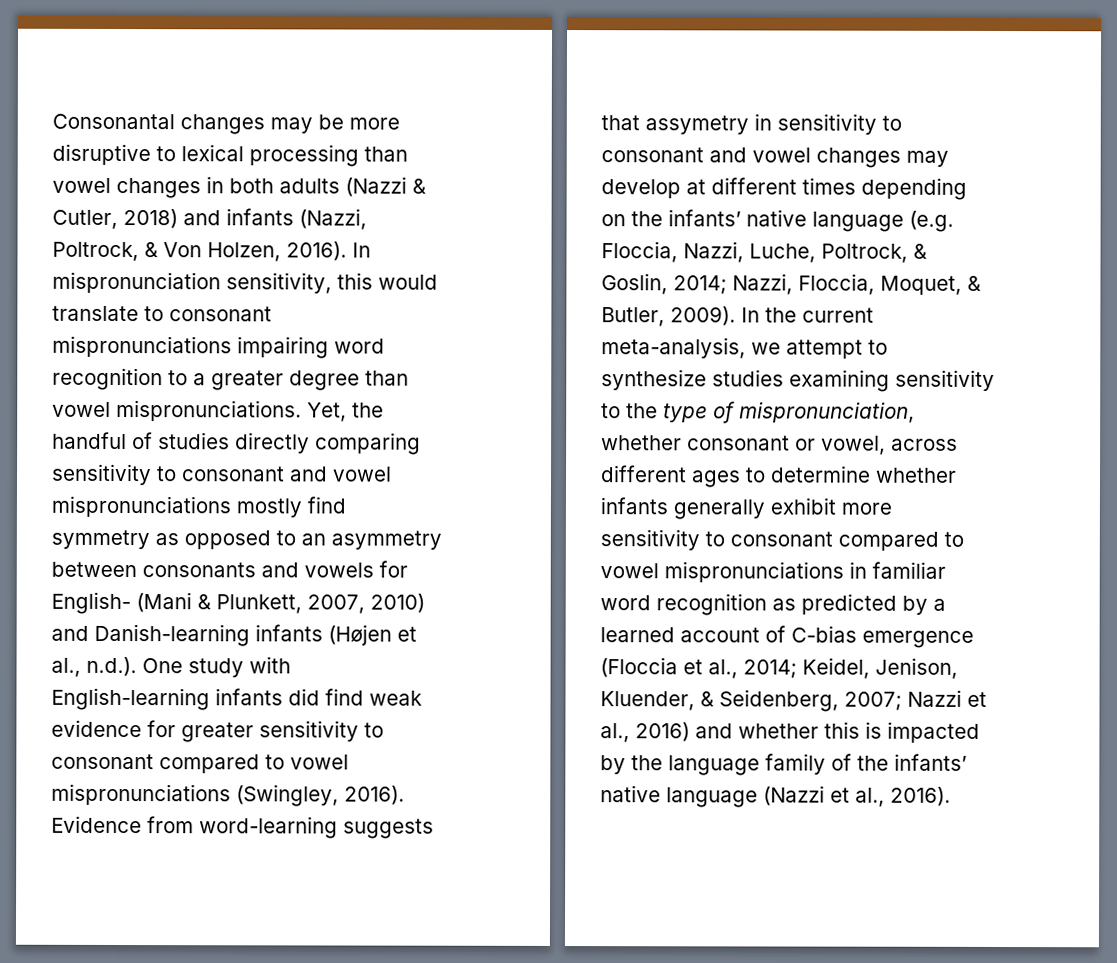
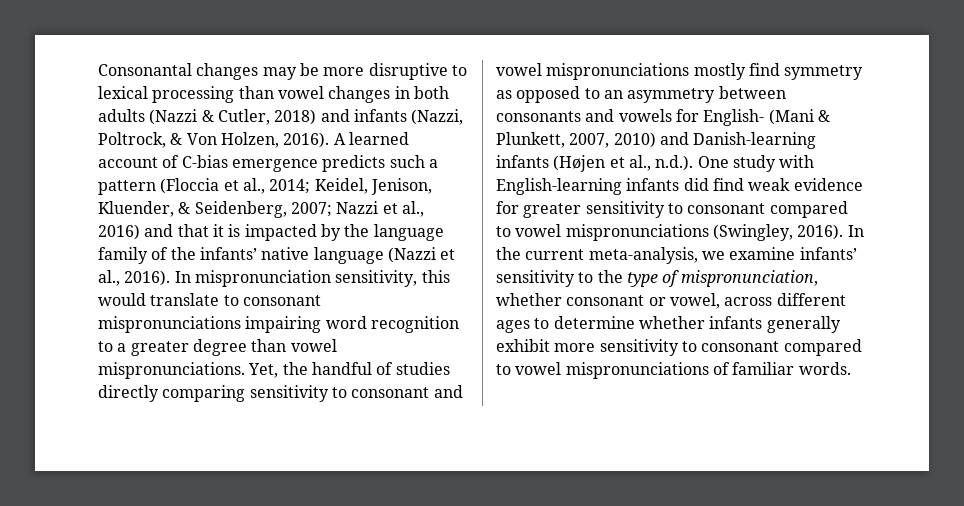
+ A learned account of C-bias emergence predicts such a pattern (Floccia et al., 2014; Keidel, Jenison, Kluender, & Seidenberg, 2007; Nazzi et al., 2016) and that it is impacted by the language family of the infants’ native language (Nazzi et al., 2016).
- Evidence from word-learning suggests that assymetry in sensitivity to consonant and vowel changes may develop at different times depending on the infants’ native language (e.g. Floccia, Nazzi, Luche, Poltrock, & Goslin, 2014; Nazzi, Floccia, Moquet, & Butler, 2009).
- In the current meta-analysis, we attempt to synthesize studies examining sensitivity to the type of mispronunciation, whether consonant or vowel, across different ages to determine whether infants generally exhibit more sensitivity to consonant compared to vowel mispronunciations in familiar word recognition as predicted by a learned account of C-bias emergence (Floccia et al., 2014; Keidel, Jenison, Kluender, & Seidenberg, 2007; Nazzi et al., 2016) and whether this is impacted by the language family of the infants’ native language (Nazzi et al., 2016).
+ In the current meta-analysis, we examine infants’ sensitivity to the type of mispronunciation, whether consonant or vowel, across different ages to determine whether infants generally exhibit more sensitivity to consonant compared to vowel mispronunciations of familiar words.

